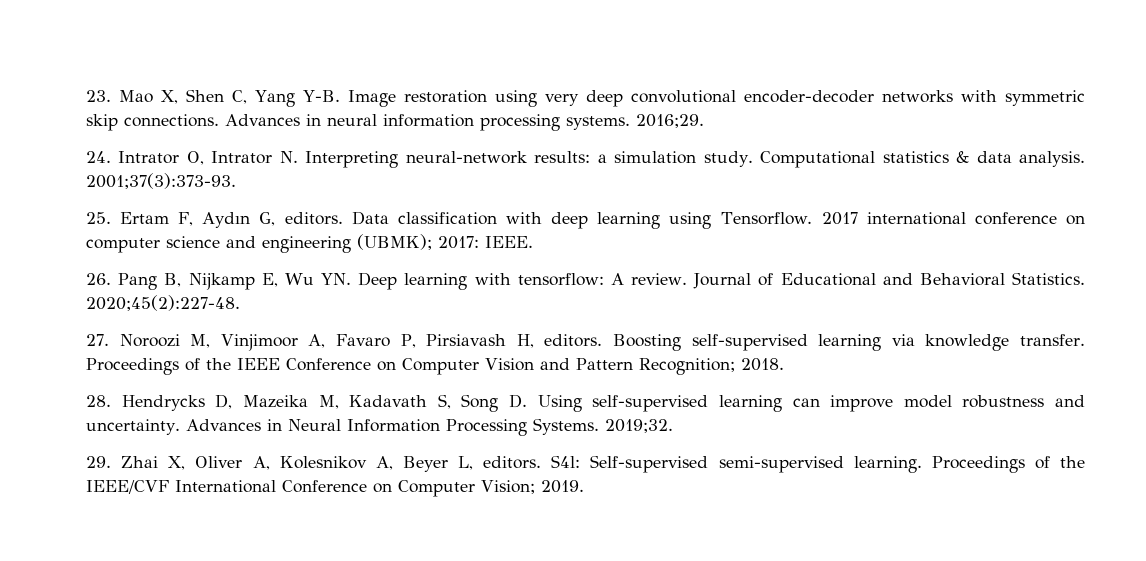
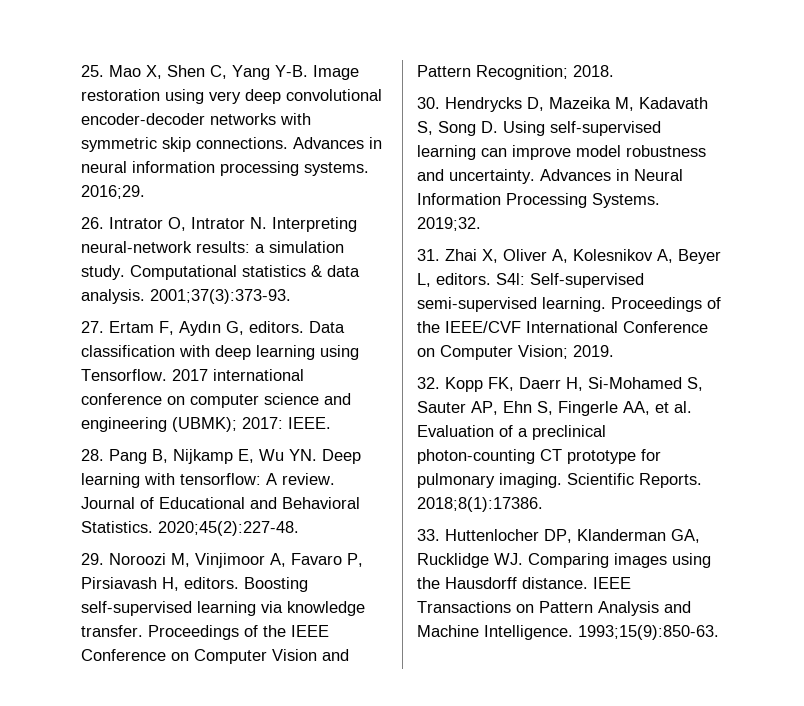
- 23. Mao X, Shen C, Yang Y-B. Image restoration using very deep convolutional encoder-decoder networks with symmetric skip connections.
+ 25. Mao X, Shen C, Yang Y-B. Image restoration using very deep convolutional encoder-decoder networks with symmetric skip connections.
- 24. Intrator O, Intrator N. Interpreting neural-network results: a simulation study.
+ 26. Intrator O, Intrator N. Interpreting neural-network results: a simulation study.
- 25. Ertam F, Aydın G, editors.
+ 27. Ertam F, Aydın G, editors.
- 26. Pang B, Nijkamp E, Wu YN. Deep learning with tensorflow: A review.
+ 28. Pang B, Nijkamp E, Wu YN. Deep learning with tensorflow: A review.
- 27. Noroozi M, Vinjimoor A, Favaro P, Pirsiavash H, editors.
+ 29. Noroozi M, Vinjimoor A, Favaro P, Pirsiavash H, editors.
- 28. Hendrycks D, Mazeika M, Kadavath S, Song D. Using self-supervised learning can improve model robustness and uncertainty.
+ 30. Hendrycks D, Mazeika M, Kadavath S, Song D. Using self-supervised learning can improve model robustness and uncertainty.
- 29. Zhai X, Oliver A, Kolesnikov A, Beyer L, editors.
+ 31. Zhai X, Oliver A, Kolesnikov A, Beyer L, editors.
+ 32. Kopp FK, Daerr H, Si-Mohamed S, Sauter AP, Ehn S, Fingerle AA, et al. Evaluation of a preclinical photon-counting CT prototype for pulmonary imaging. Scientific Reports. 2018;8(1):17386.
+ 33. Huttenlocher DP, Klanderman GA, Rucklidge WJ. Comparing images using the Hausdorff distance. IEEE Transactions on Pattern Analysis and Machine Intelligence. 1993;15(9):850-63.

